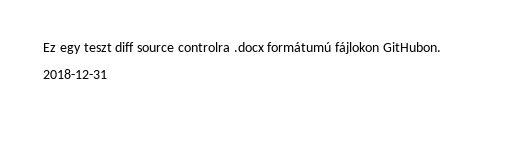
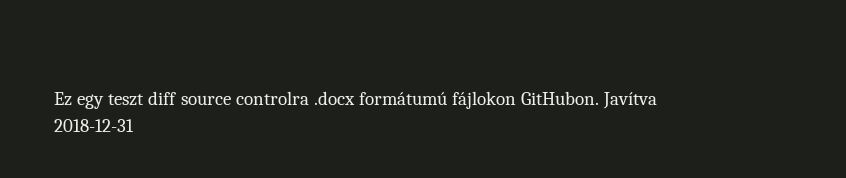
+ Javítva

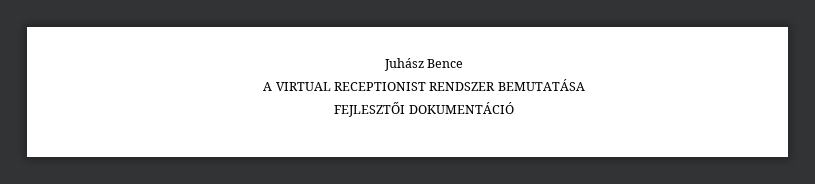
- Ez egy teszt diff source controlra .docx formátumú fájlokon GitHubon. Javítva
- 2018-12-31
+ Juhász Bence
+ A VIRTUAL RECEPTIONIST RENDSZER BEMUTATÁSA
+ FEJLESZTŐI DOKUMENTÁCIÓ

